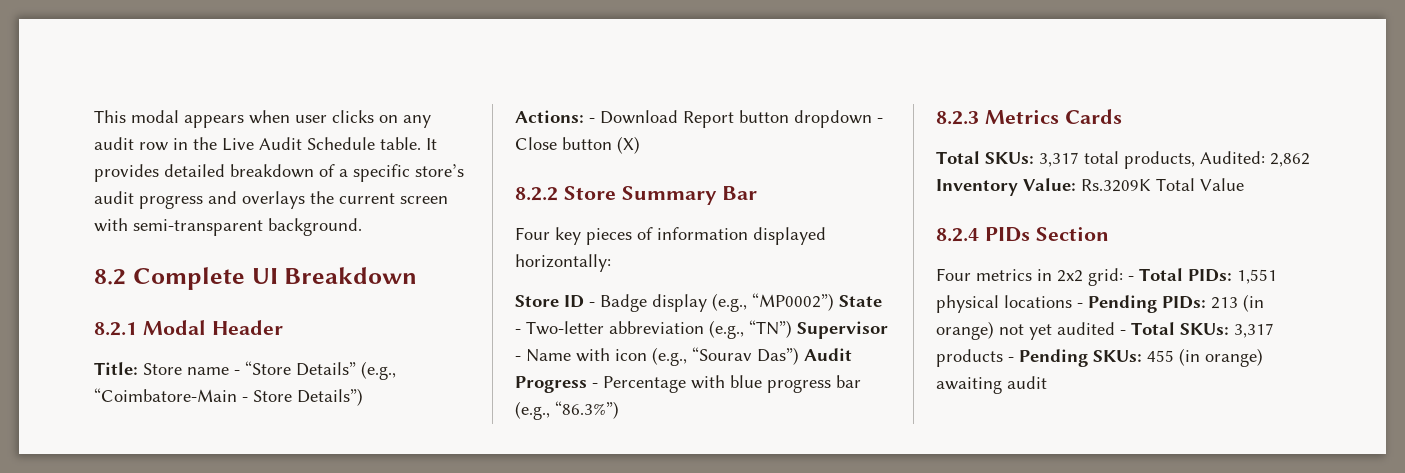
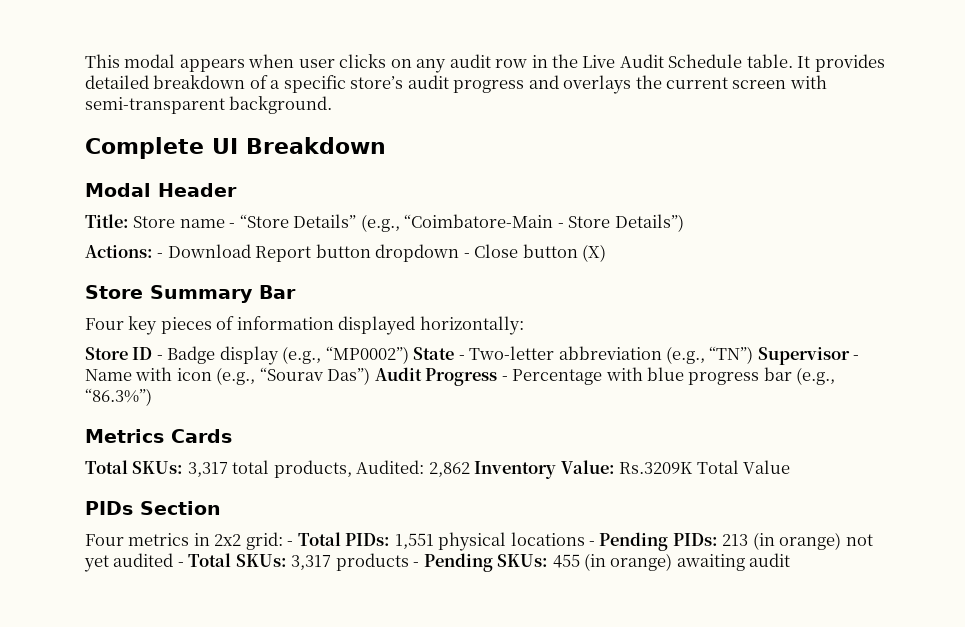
- 8.2 Complete UI Breakdown
+ Complete UI Breakdown
- 8.2.1 Modal Header
+ Modal Header
- 8.2.2 Store Summary Bar
+ Store Summary Bar
- 8.2.3 Metrics Cards
+ Metrics Cards
- 8.2.4 PIDs Section
+ PIDs Section

